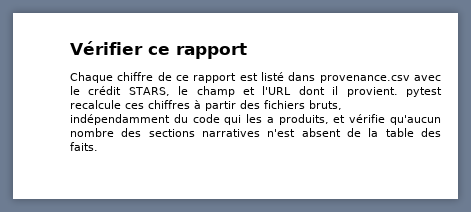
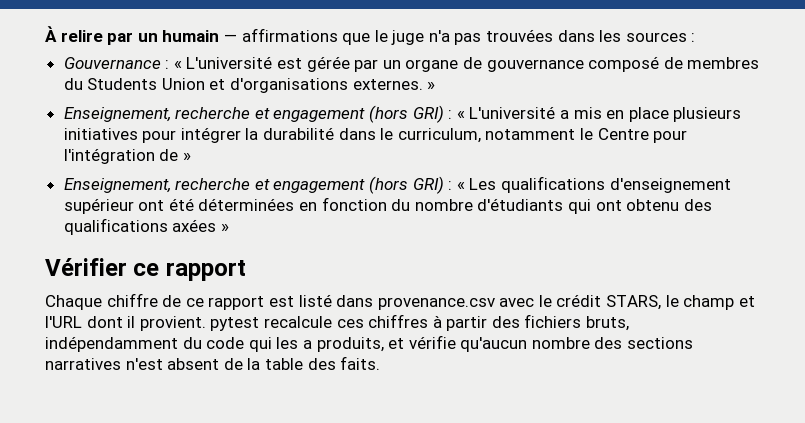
+ À relire par un humain — affirmations que le juge n'a pas trouvées dans les sources :
+ Gouvernance : « L'université est gérée par un organe de gouvernance composé de membres du Students Union et d'organisations externes. »
+ Enseignement, recherche et engagement (hors GRI) : « L'université a mis en place plusieurs initiatives pour intégrer la durabilité dans le curriculum, notamment le Centre pour l'intégration de »
+ Enseignement, recherche et engagement (hors GRI) : « Les qualifications d'enseignement supérieur ont été déterminées en fonction du nombre d'étudiants qui ont obtenu des qualifications axées »

